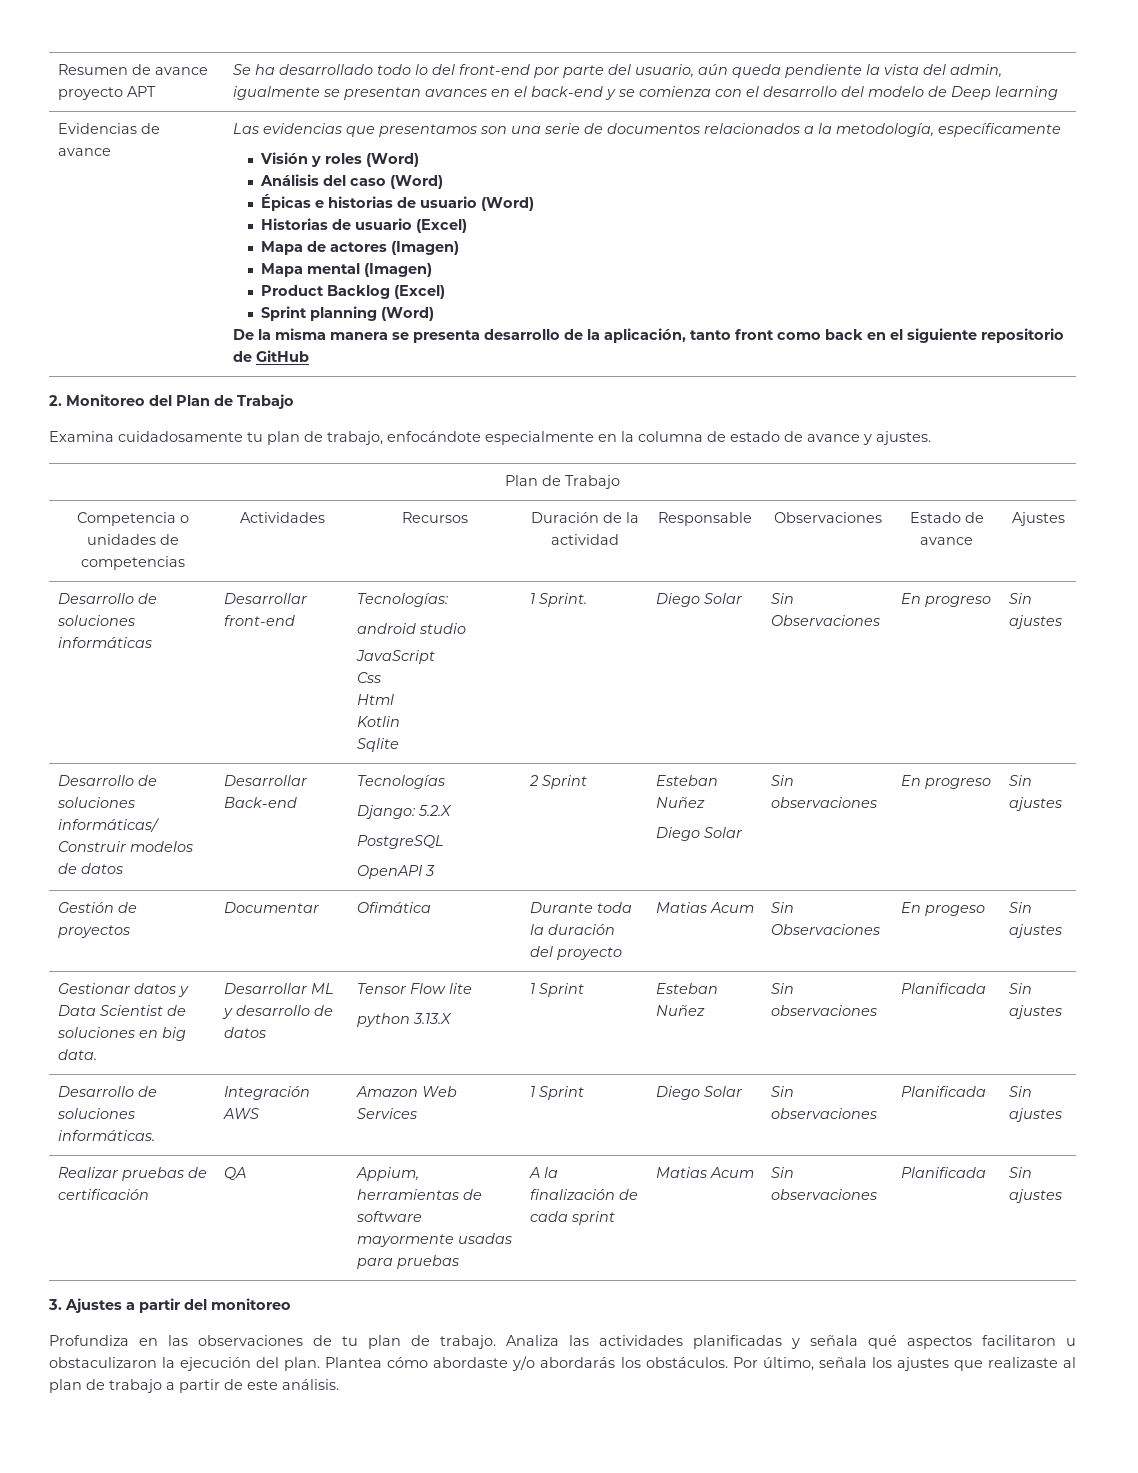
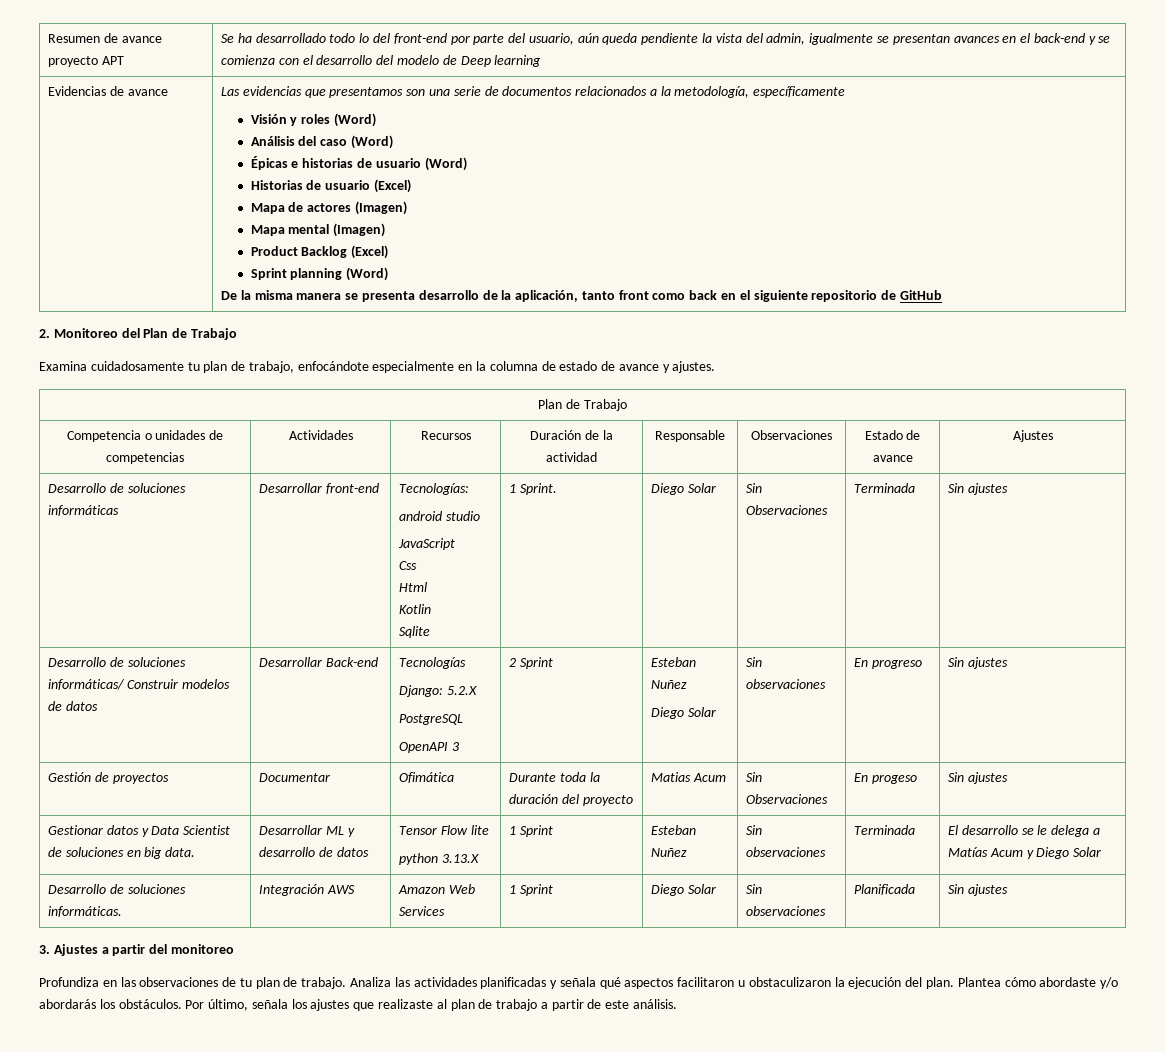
  Desarrollo de soluciones informáticas | Desarrollar front-end | Tecnologías:
  android studio
  JavaScript
  Css
  Html
  Kotlin
- Sqlite | 1 Sprint. | Diego Solar | Sin Observaciones | En progreso | Sin ajustes
+ Sqlite | 1 Sprint. | Diego Solar | Sin Observaciones | Terminada | Sin ajustes
  Gestionar datos y Data Scientist de soluciones en big data. | Desarrollar ML y desarrollo de datos | Tensor Flow lite
- python 3.13.X | 1 Sprint | Esteban Nuñez | Sin observaciones | Planificada | Sin ajustes
+ python 3.13.X | 1 Sprint | Esteban Nuñez | Sin observaciones | Terminada | El desarrollo se le delega a Matías Acum y Diego Solar
- Realizar pruebas de certificación | QA | Appium, herramientas de software mayormente usadas para pruebas | A la finalización de cada sprint | Matias Acum | Sin observaciones | Planificada | Sin ajustes

